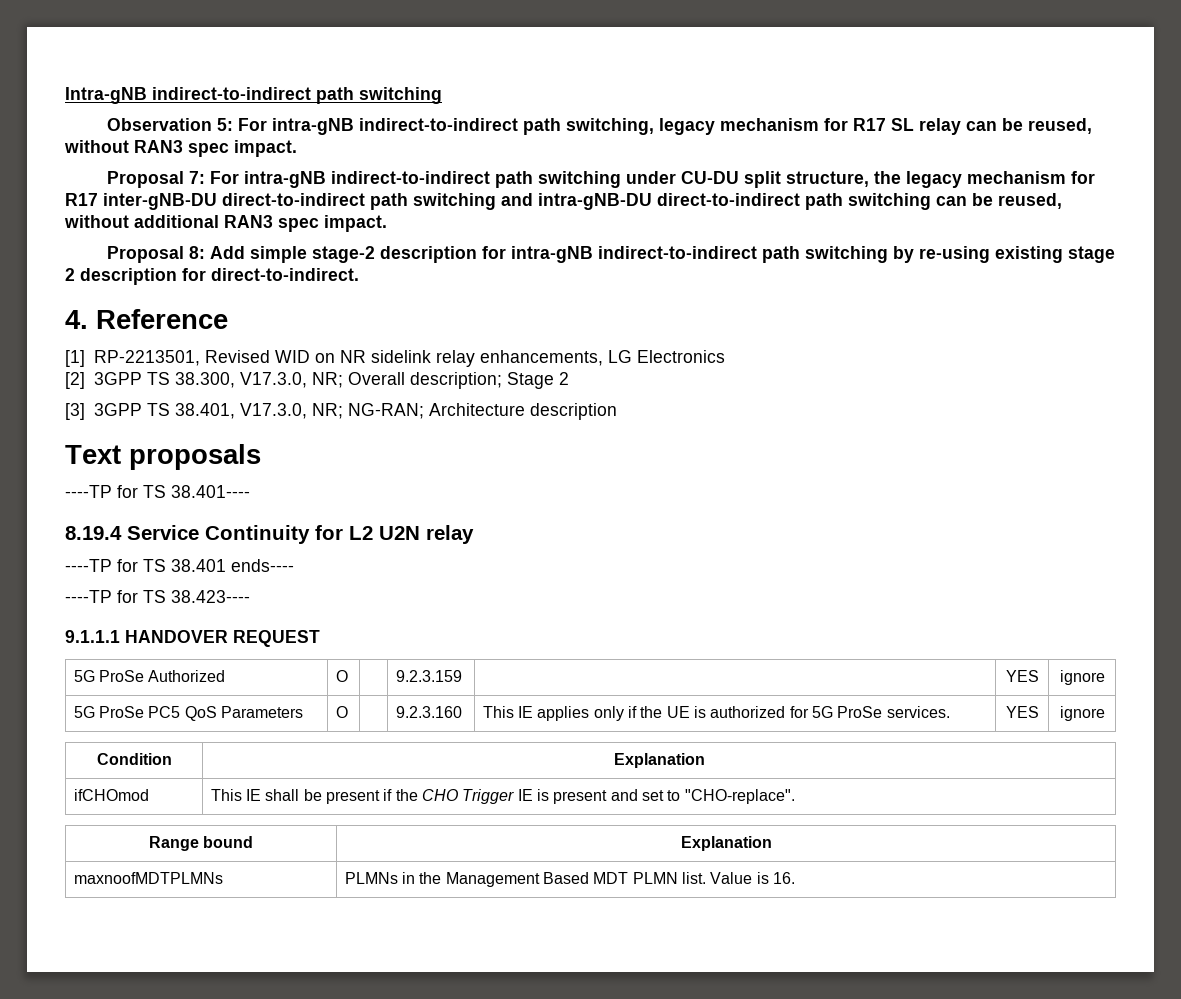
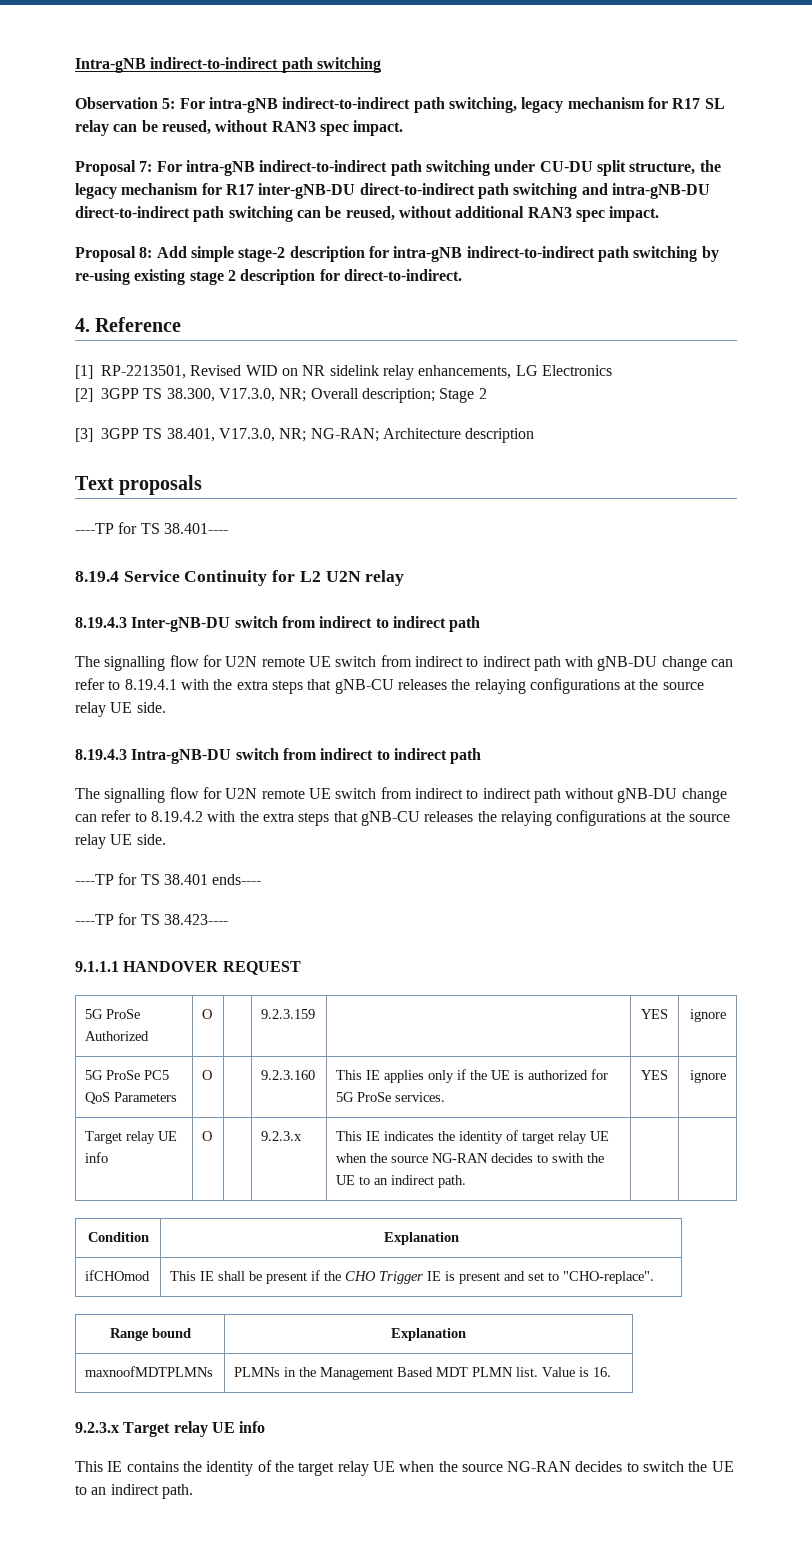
+ 8.19.4.3 Inter-gNB-DU switch from indirect to indirect path
+ The signalling flow for U2N remote UE switch from indirect to indirect path with gNB-DU change can refer to 8.19.4.1 with the extra steps that gNB-CU releases the relaying configurations at the source relay UE side.
+ 8.19.4.3 Intra-gNB-DU switch from indirect to indirect path
+ The signalling flow for U2N remote UE switch from indirect to indirect path without gNB-DU change can refer to 8.19.4.2 with the extra steps that gNB-CU releases the relaying configurations at the source relay UE side.
+ Target relay UE info | O | | 9.2.3.x | This IE indicates the identity of target relay UE when the source NG-RAN decides to swith the UE to an indirect path. | |
+ 9.2.3.x Target relay UE info
+ This IE contains the identity of the target relay UE when the source NG-RAN decides to switch the UE to an indirect path.

